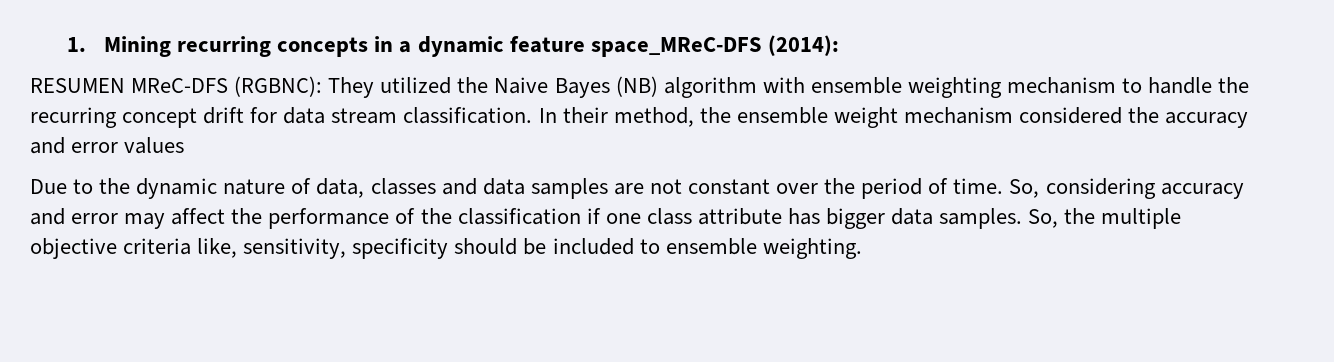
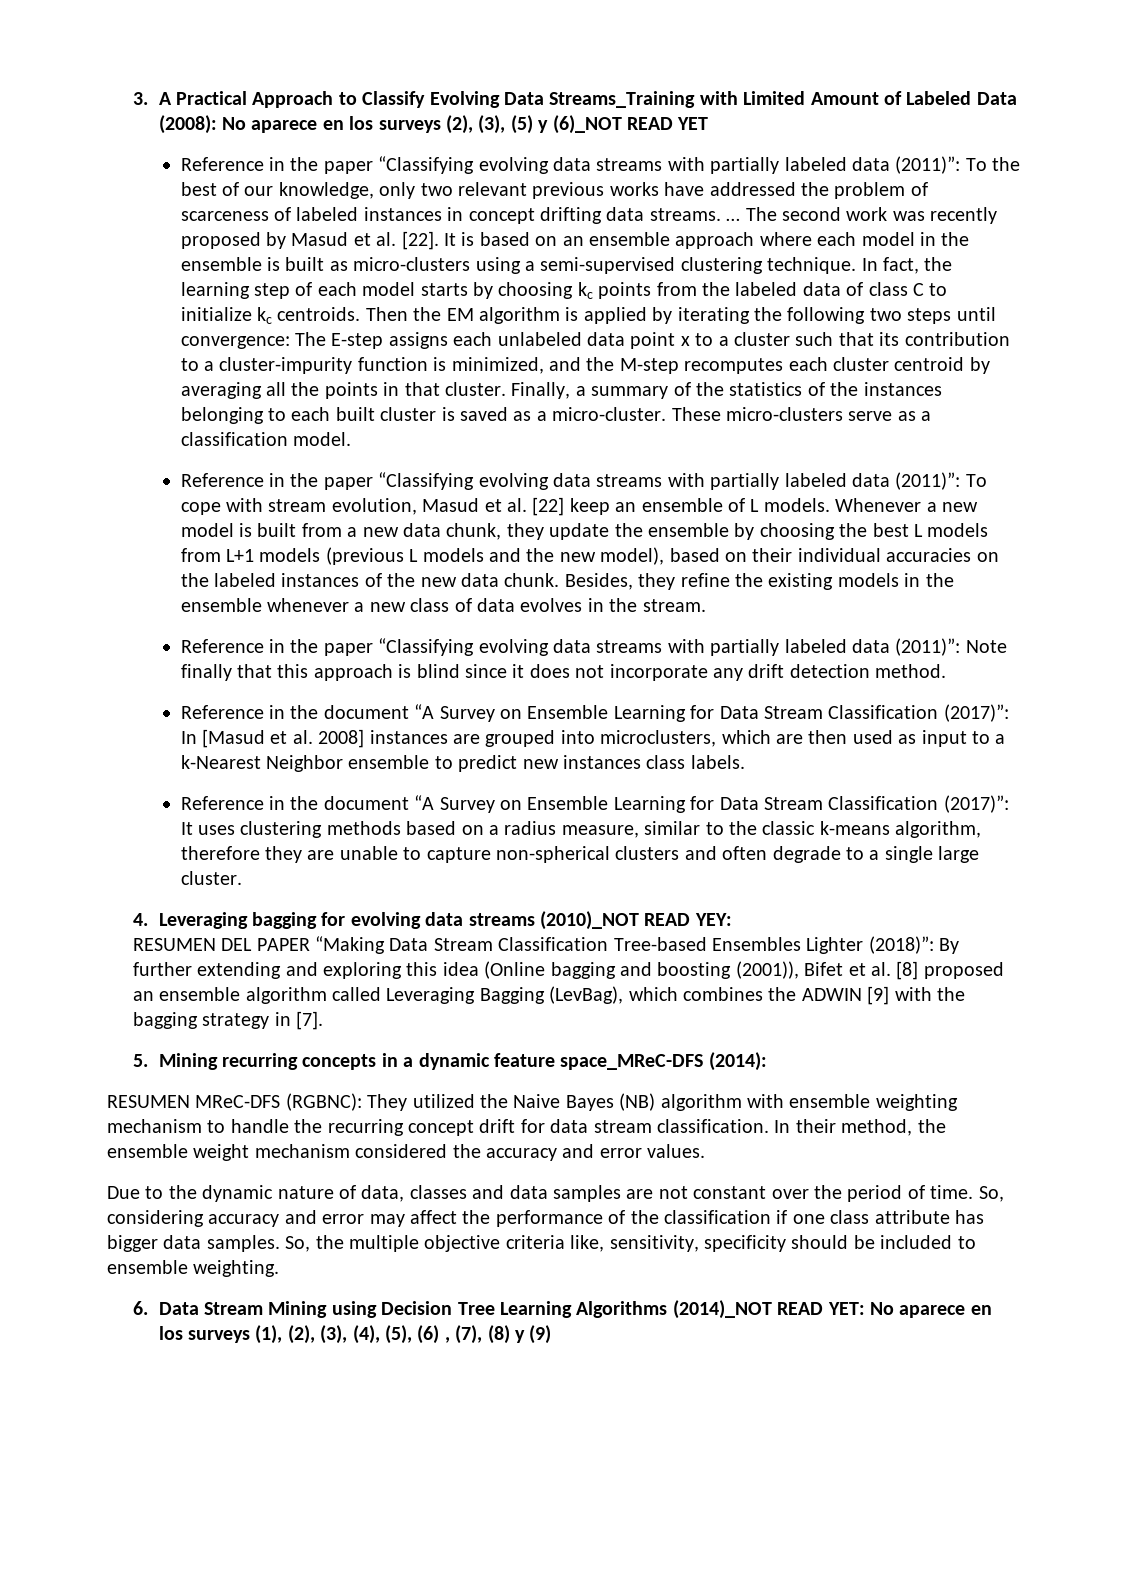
- 1. Mining recurring concepts in a dynamic feature space_MReC-DFS (2014):
+ 3. A Practical Approach to Classify Evolving Data Streams_Training with Limited Amount of Labeled Data (2008): No aparece en los surveys (2), (3), (5) y (6)_NOT READ YET
+ Reference in the paper “Classifying evolving data streams with partially labeled data (2011)”: To the best of our knowledge, only two relevant previous works have addressed the problem of scarceness of labeled instances in concept drifting data streams. … The second work was recently proposed by Masud et al. [22]. It is based on an ensemble approach where each model in the ensemble is built as micro-clusters using a semi-supervised clustering technique. In fact, the learning step of each model starts by choosing kc points from the labeled data of class C to initialize kc centroids. Then the EM algorithm is applied by iterating the following two steps until convergence: The E-step assigns each unlabeled data point x to a cluster such that its contribution to a cluster-impurity function is minimized, and the M-step recomputes each cluster centroid by averaging all the points in that cluster. Finally, a summary of the statistics of the instances belonging to each built cluster is saved as a micro-cluster. These micro-clusters serve as a classification model.
+ Reference in the paper “Classifying evolving data streams with partially labeled data (2011)”: To cope with stream evolution, Masud et al. [22] keep an ensemble of L models. Whenever a new model is built from a new data chunk, they update the ensemble by choosing the best L models from L+1 models (previous L models and the new model), based on their individual accuracies on the labeled instances of the new data chunk. Besides, they refine the existing models in the ensemble whenever a new class of data evolves in the stream.
+ Reference in the paper “Classifying evolving data streams with partially labeled data (2011)”: Note finally that this approach is blind since it does not incorporate any drift detection method.
+ Reference in the document “A Survey on Ensemble Learning for Data Stream Classification (2017)”: In [Masud et al. 2008] instances are grouped into microclusters, which are then used as input to a k-Nearest Neighbor ensemble to predict new instances class labels.
+ Reference in the document “A Survey on Ensemble Learning for Data Stream Classification (2017)”: It uses clustering methods based on a radius measure, similar to the classic k-means algorithm, therefore they are unable to capture non-spherical clusters and often degrade to a single large cluster.
+ 4. Leveraging bagging for evolving data streams (2010)_NOT READ YEY:
+ RESUMEN DEL PAPER “Making Data Stream Classification Tree-based Ensembles Lighter (2018)”: By further extending and exploring this idea (Online bagging and boosting (2001)), Bifet et al. [8] proposed an ensemble algorithm called Leveraging Bagging (LevBag), which combines the ADWIN [9] with the bagging strategy in [7].
+ 5. Mining recurring concepts in a dynamic feature space_MReC-DFS (2014):
- In their method, the ensemble weight mechanism considered the accuracy and error values
+ In their method, the ensemble weight mechanism considered the accuracy and error values.
+ 6. Data Stream Mining using Decision Tree Learning Algorithms (2014)_NOT READ YET: No aparece en los surveys (1), (2), (3), (4), (5), (6) , (7), (8) y (9)

